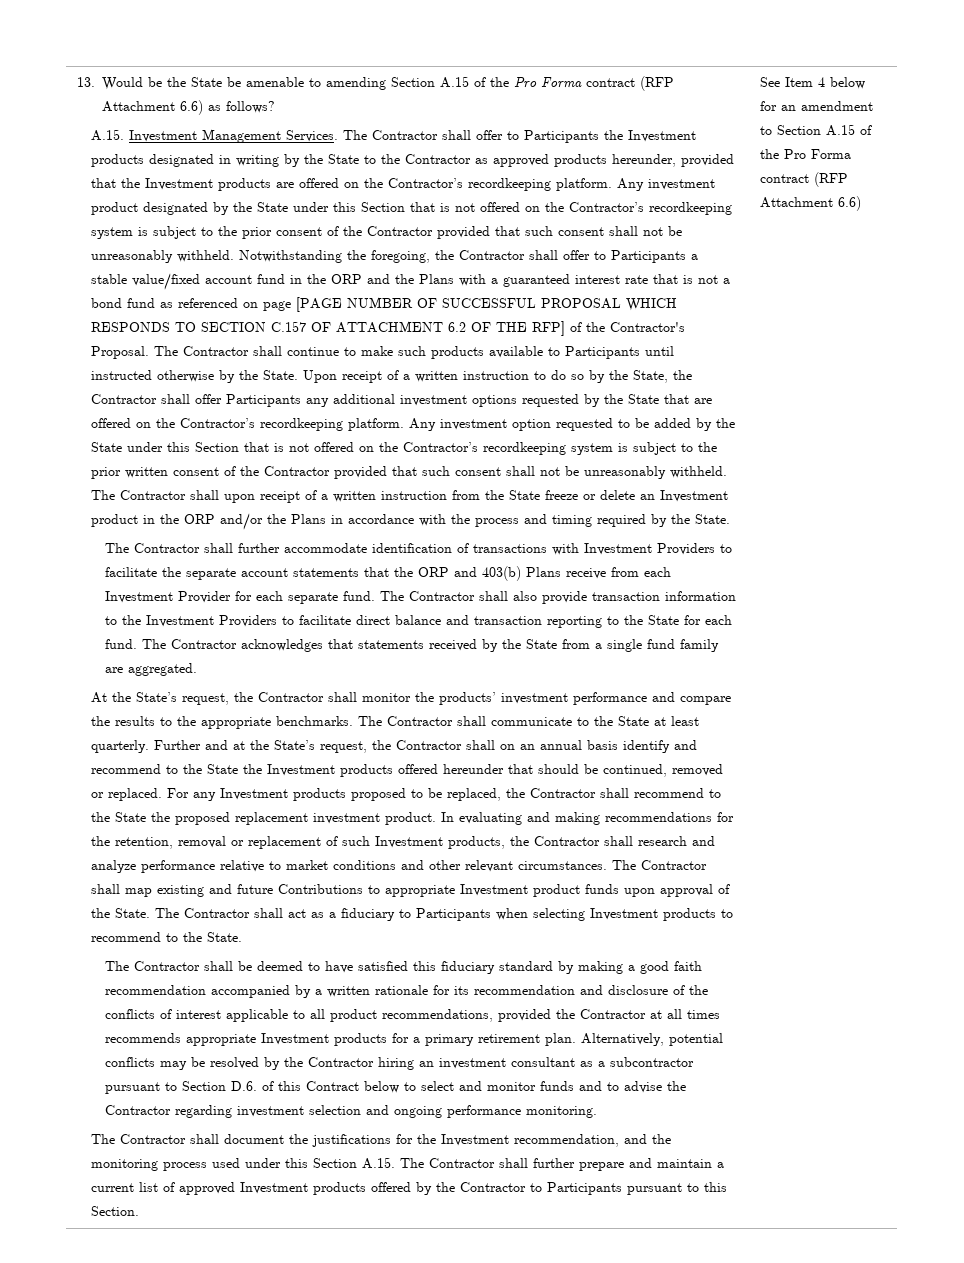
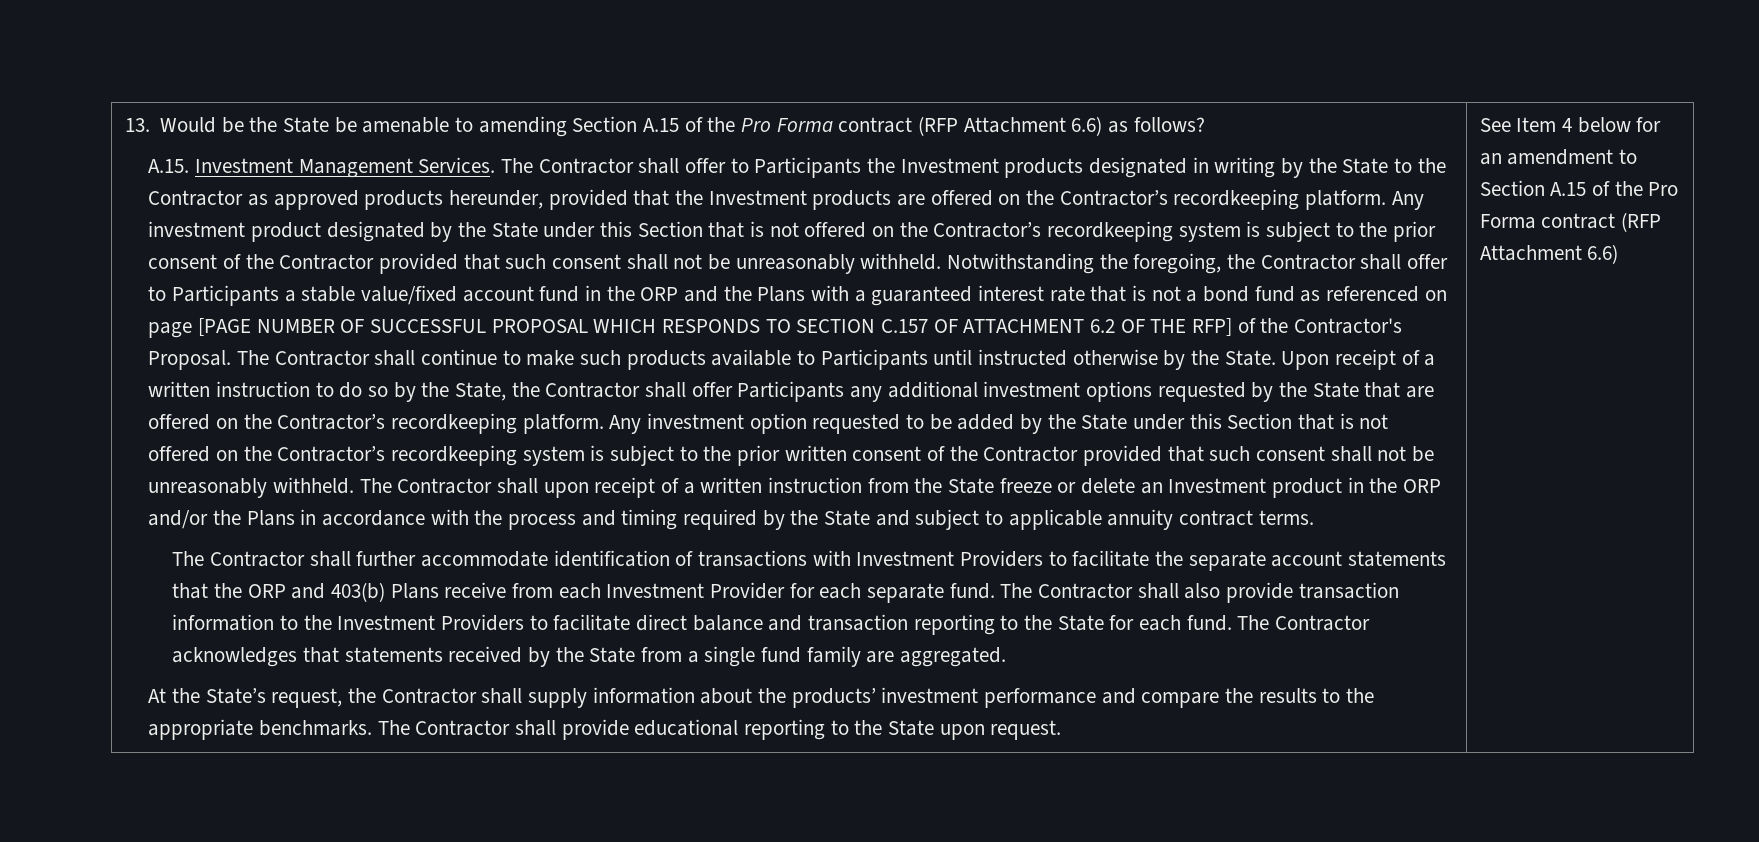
- The Contractor shall upon receipt of a written instruction from the State freeze or delete an Investment product in the ORP and/or the Plans in accordance with the process and timing required by the State.
+ The Contractor shall upon receipt of a written instruction from the State freeze or delete an Investment product in the ORP and/or the Plans in accordance with the process and timing required by the State and subject to applicable annuity contract terms.
- At the State’s request, the Contractor shall monitor the products’ investment performance and compare the results to the appropriate benchmarks.
+ At the State’s request, the Contractor shall supply information about the products’ investment performance and compare the results to the appropriate benchmarks.
- The Contractor shall communicate to the State at least quarterly. Further and at the State’s request, the Contractor shall on an annual basis identify and recommend to the State the Investment products offered hereunder that should be continued, removed or replaced. For any Investment products proposed to be replaced, the Contractor shall recommend to the State the proposed replacement investment product. In evaluating and making recommendations for the retention, removal or replacement of such Investment products, the Contractor shall research and analyze performance relative to market conditions and other relevant circumstances. The Contractor shall map existing and future Contributions to appropriate Investment product funds upon approval of the State. The Contractor shall act as a fiduciary to Participants when selecting Investment products to recommend to the State.
- The Contractor shall be deemed to have satisfied this fiduciary standard by making a good faith recommendation accompanied by a written rationale for its recommendation and disclosure of the conflicts of interest applicable to all product recommendations, provided the Contractor at all times recommends appropriate Investment products for a primary retirement plan. Alternatively, potential conflicts may be resolved by the Contractor hiring an investment consultant as a subcontractor pursuant to Section D.6. of this Contract below to select and monitor funds and to advise the Contractor regarding investment selection and ongoing performance monitoring.
- The Contractor shall document the justifications for the Investment recommendation, and the monitoring process used under this Section A.15. The Contractor shall further prepare and maintain a current list of approved Investment products offered by the Contractor to Participants pursuant to this Section.
+ The Contractor shall provide educational reporting to the State upon request.

